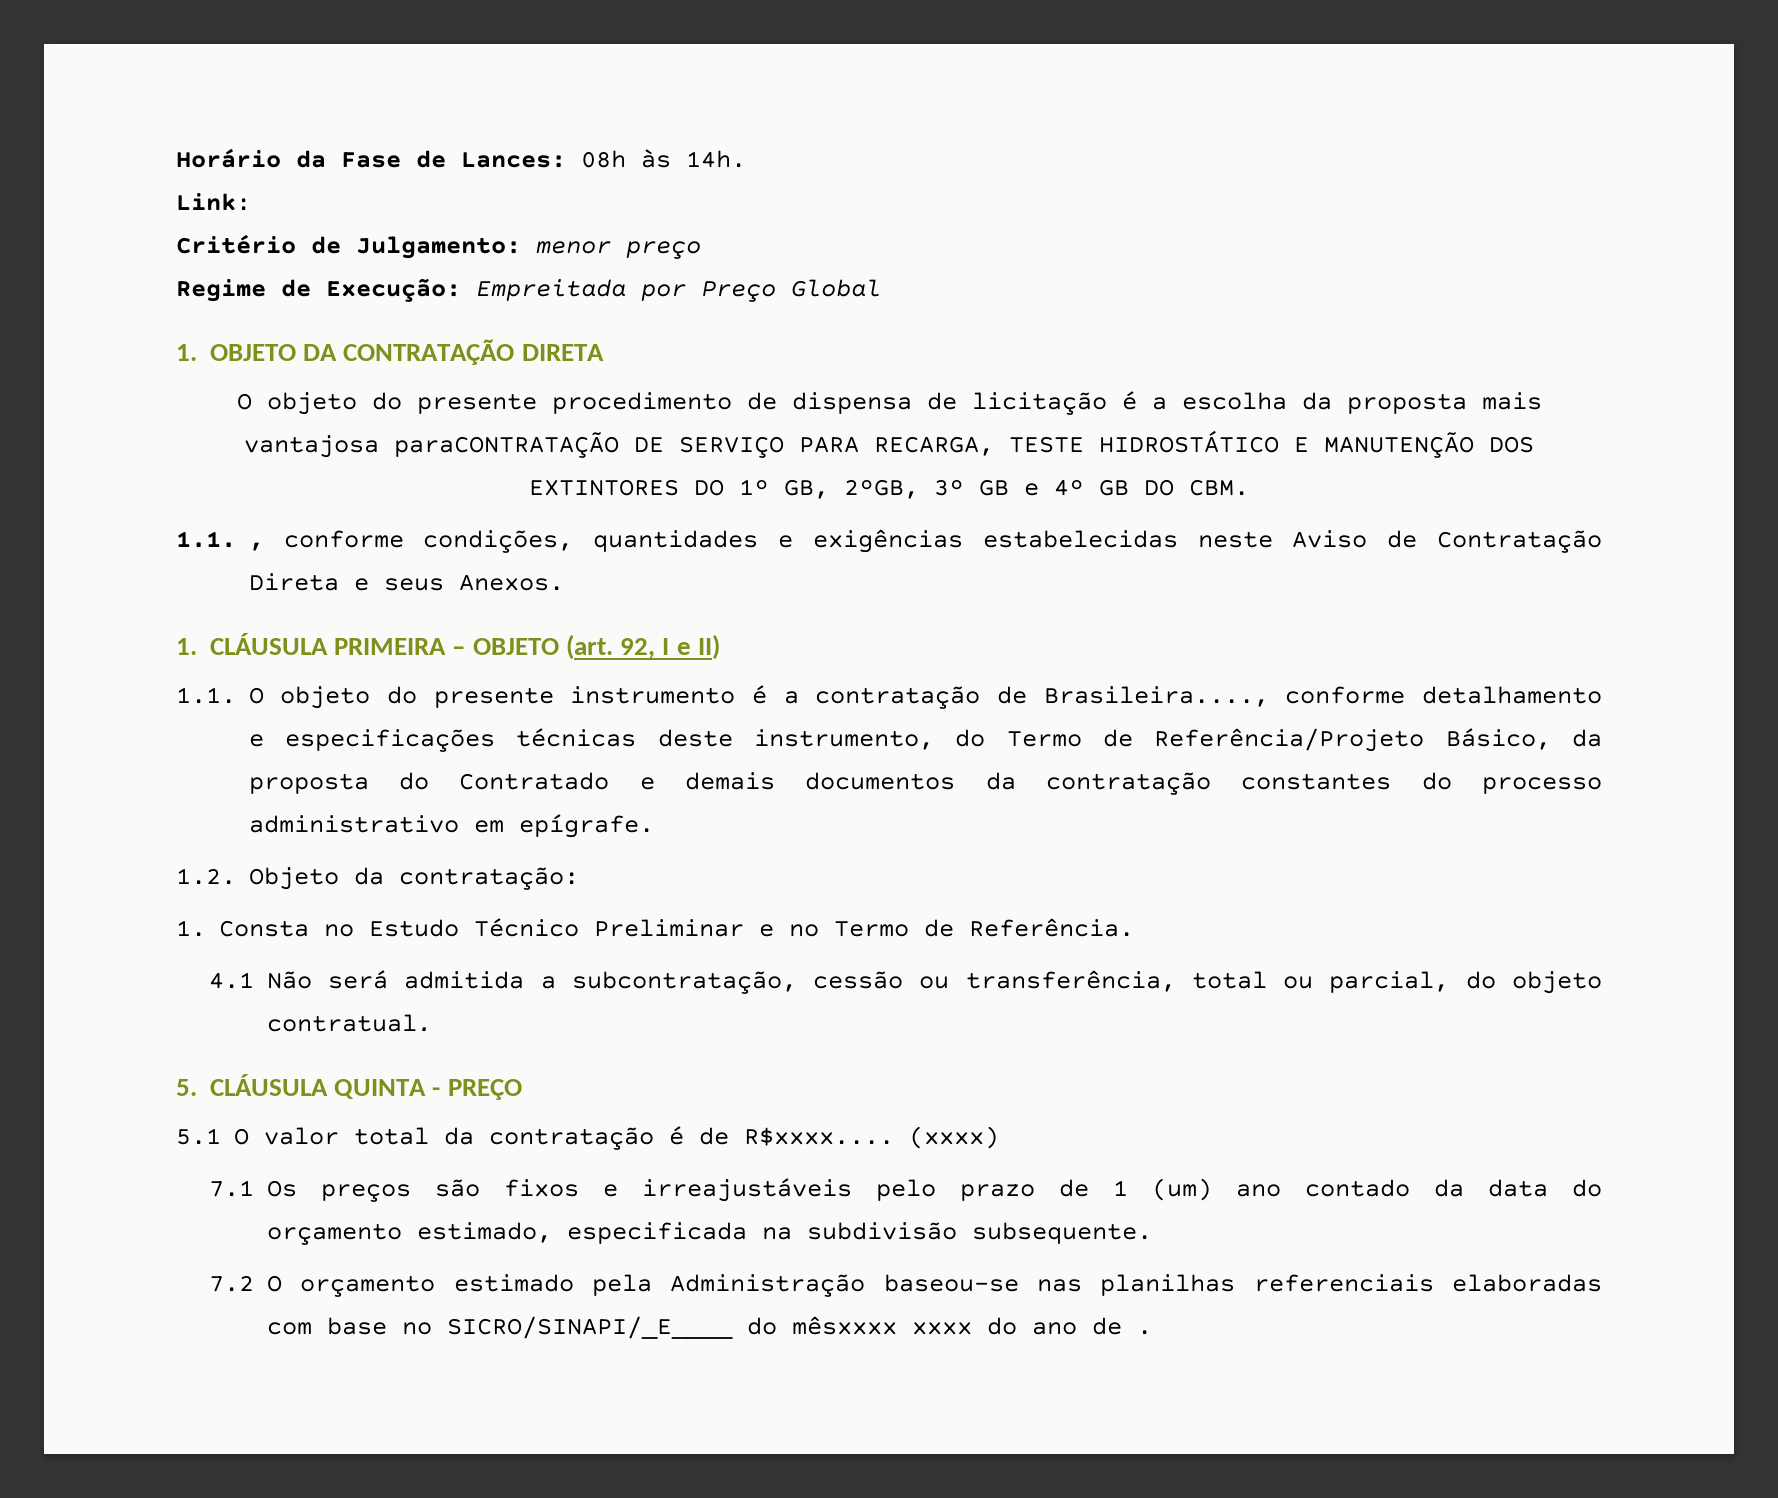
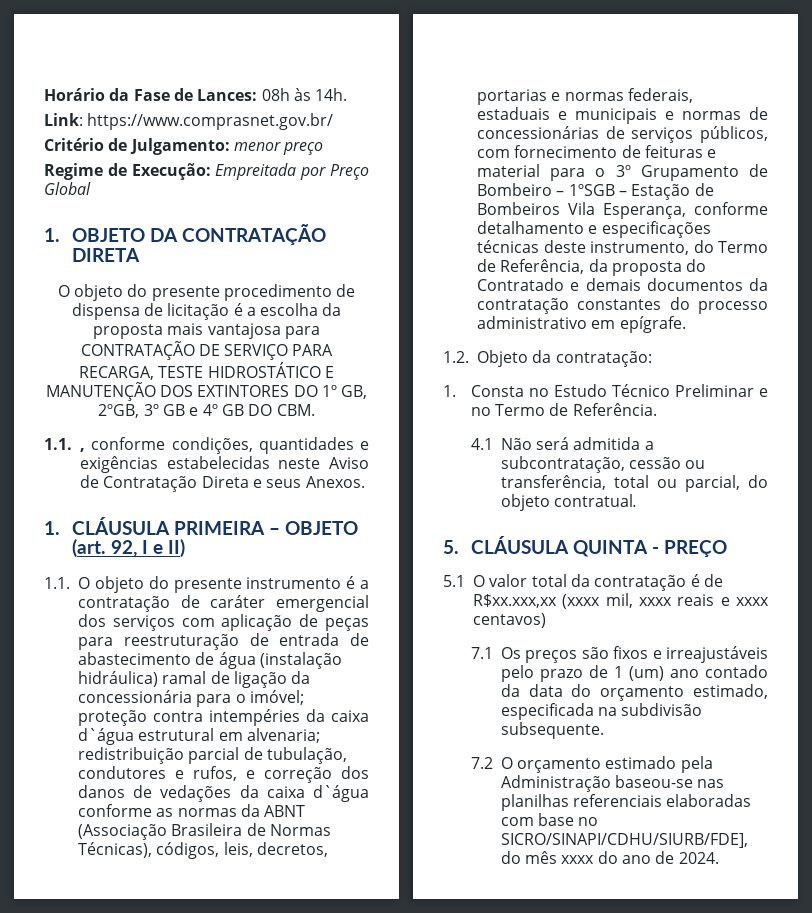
- Link:
+ Link: https://www.comprasnet.gov.br/
- O objeto do presente procedimento de dispensa de licitação é a escolha da proposta mais vantajosa paraCONTRATAÇÃO DE SERVIÇO PARA RECARGA, TESTE HIDROSTÁTICO E MANUTENÇÃO DOS EXTINTORES DO 1º GB, 2ºGB, 3º GB e 4º GB DO CBM.
+ O objeto do presente procedimento de dispensa de licitação é a escolha da proposta mais vantajosa para CONTRATAÇÃO DE SERVIÇO PARA RECARGA, TESTE HIDROSTÁTICO E MANUTENÇÃO DOS EXTINTORES DO 1º GB, 2ºGB, 3º GB e 4º GB DO CBM.
- 1.1. O objeto do presente instrumento é a contratação de Brasileira...., conforme detalhamento e especificações técnicas deste instrumento, do Termo de Referência/Projeto Básico, da proposta do Contratado e demais documentos da contratação constantes do processo administrativo em epígrafe.
+ 1.1. O objeto do presente instrumento é a contratação de caráter emergencial dos serviços com aplicação de peças para reestruturação de entrada de abastecimento de água (instalação hidráulica) ramal de ligação da concessionária para o imóvel; proteção contra intempéries da caixa d`água estrutural em alvenaria; redistribuição parcial de tubulação, condutores e rufos, e correção dos danos de vedações da caixa d`água conforme as normas da ABNT (Associação Brasileira de Normas Técnicas), códigos, leis, decretos, portarias e normas federais, estaduais e municipais e normas de concessionárias de serviços públicos, com fornecimento de feituras e material para o 3º Grupamento de Bombeiro – 1ºSGB – Estação de Bombeiros Vila Esperança, conforme detalhamento e especificações técnicas deste instrumento, do Termo de Referência, da proposta do Contratado e demais documentos da contratação constantes do processo administrativo em epígrafe.
- 5.1 O valor total da contratação é de R$xxxx.... (xxxx)
+ 5.1 O valor total da contratação é de R$xx.xxx,xx (xxxx mil, xxxx reais e xxxx centavos)
- 7.2 O orçamento estimado pela Administração baseou-se nas planilhas referenciais elaboradas com base no SICRO/SINAPI/_E____ do mêsxxxx xxxx do ano de .
+ 7.2 O orçamento estimado pela Administração baseou-se nas planilhas referenciais elaboradas com base no SICRO/SINAPI/CDHU/SIURB/FDE], do mês xxxx do ano de 2024.

